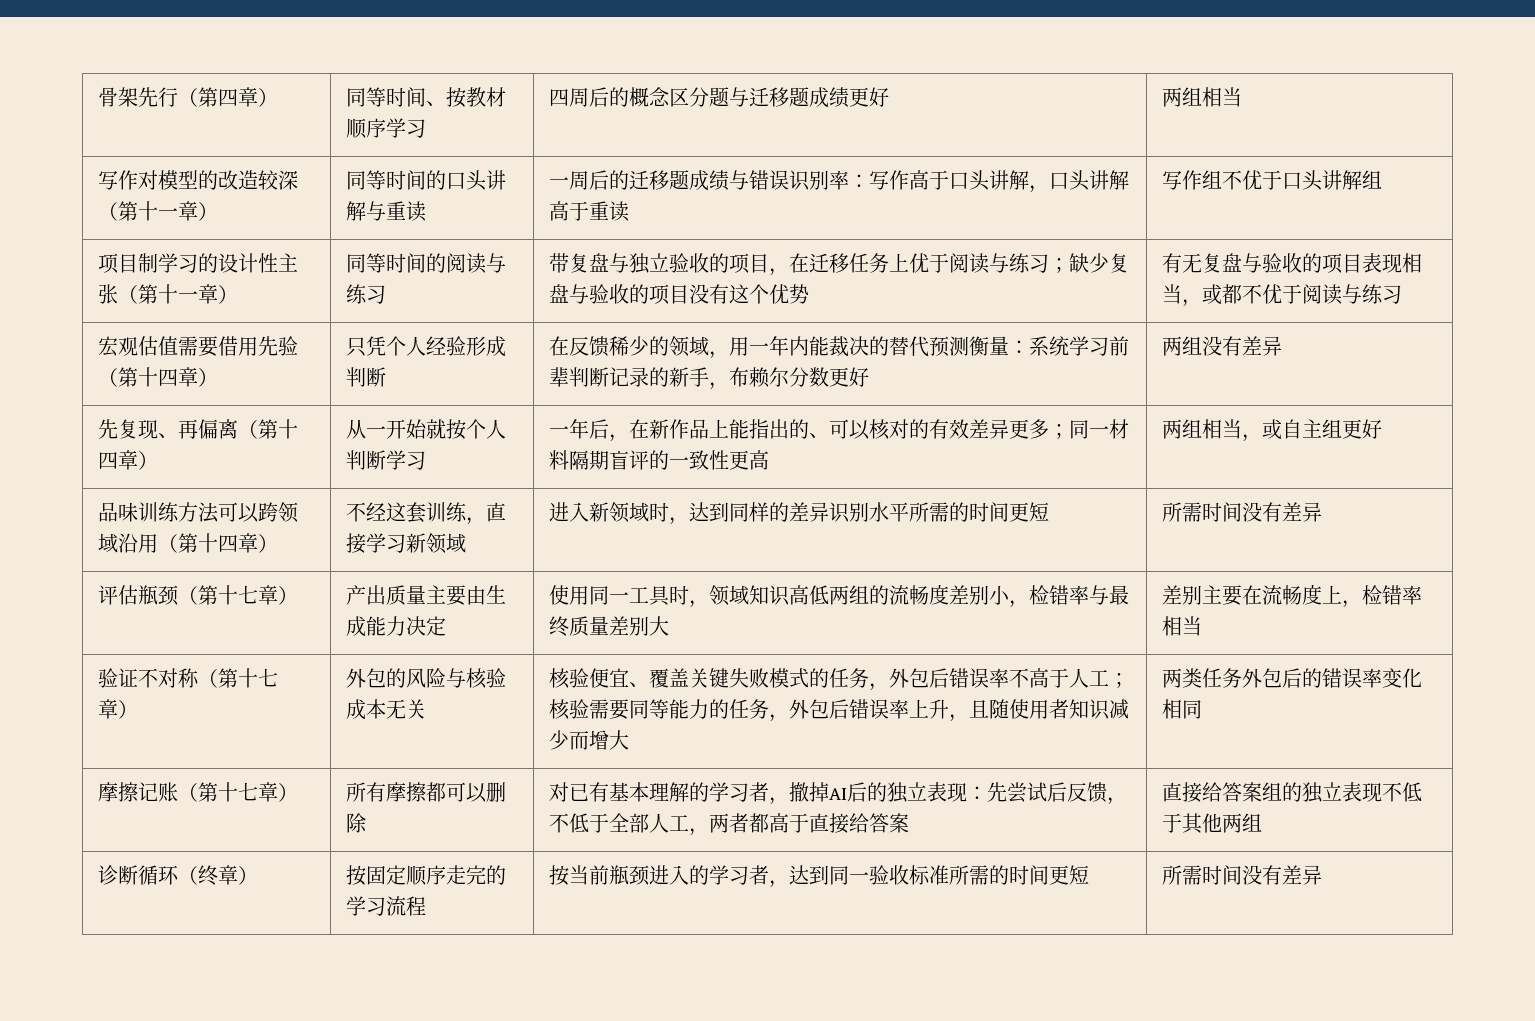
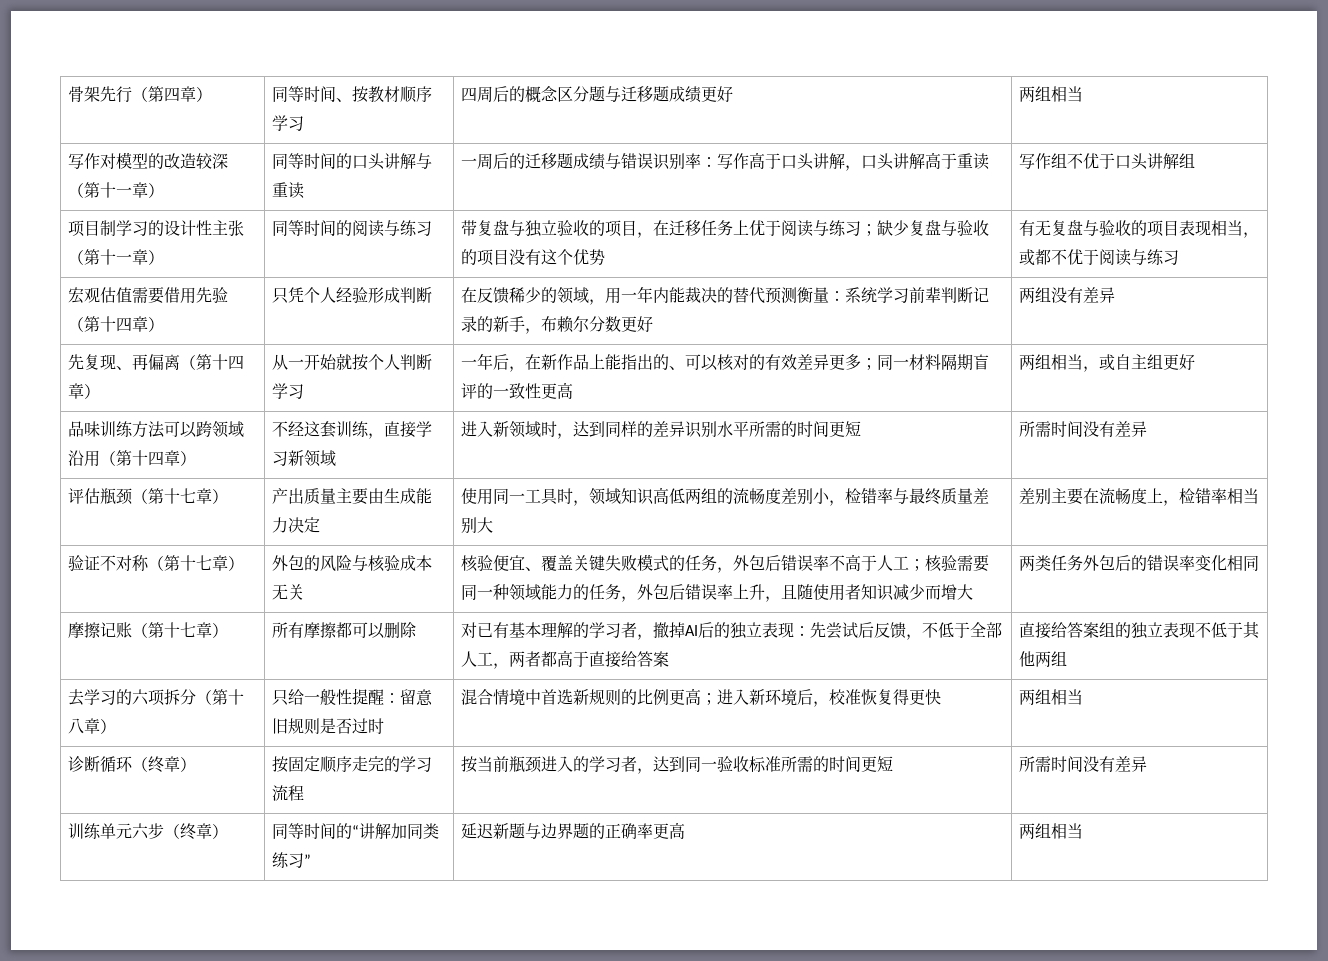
- 核验便宜、覆盖关键失败模式的任务，外包后错误率不高于人工；核验需要同等能力的任务，外包后错误率上升，且随使用者知识减少而增大
+ 核验便宜、覆盖关键失败模式的任务，外包后错误率不高于人工；核验需要同一种领域能力的任务，外包后错误率上升，且随使用者知识减少而增大
+ 去学习的六项拆分（第十八章） | 只给一般性提醒：留意旧规则是否过时 | 混合情境中首选新规则的比例更高；进入新环境后，校准恢复得更快 | 两组相当
+ 训练单元六步（终章） | 同等时间的“讲解加同类练习” | 延迟新题与边界题的正确率更高 | 两组相当

